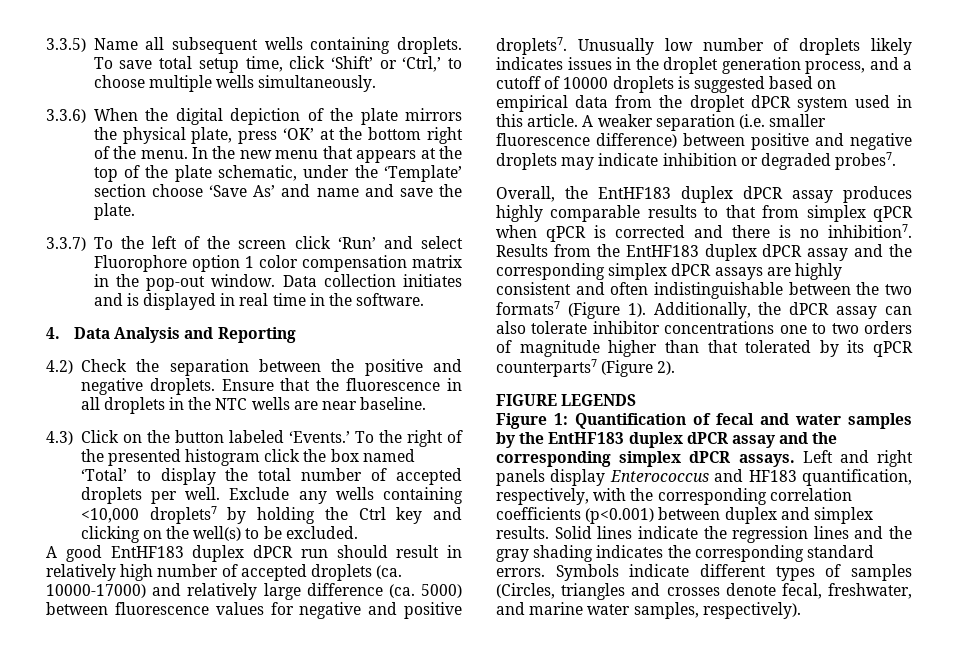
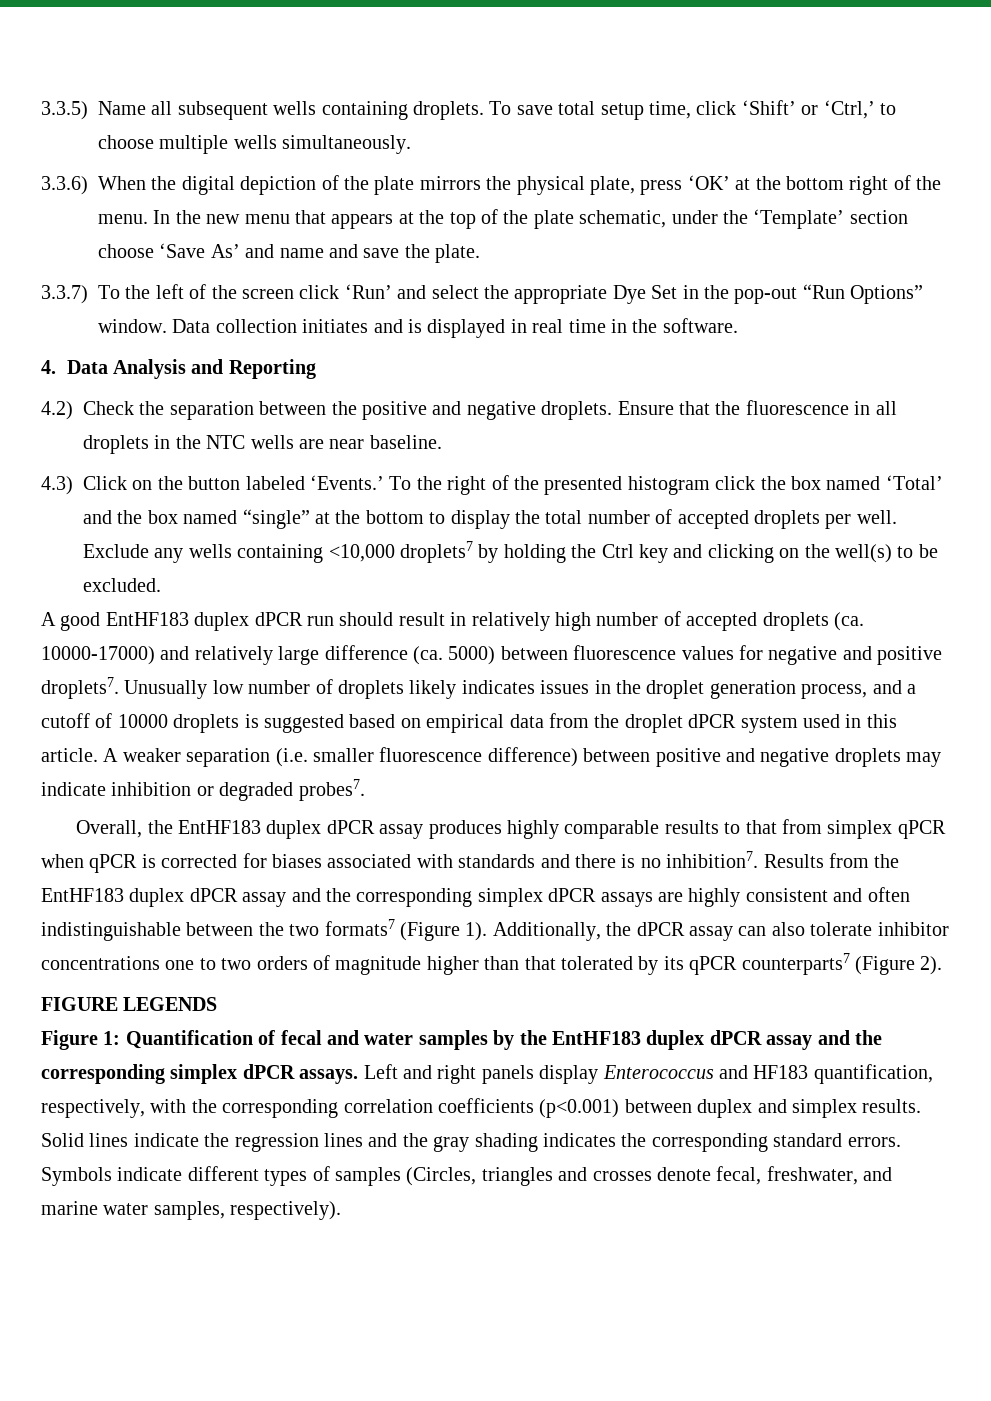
- 3.3.7) To the left of the screen click ‘Run’ and select Fluorophore option 1 color compensation matrix in the pop-out window.
+ 3.3.7) To the left of the screen click ‘Run’ and select the appropriate Dye Set in the pop-out “Run Options” window.
- To the right of the presented histogram click the box named ‘Total’ to display the total number of accepted droplets per well.
+ To the right of the presented histogram click the box named ‘Total’ and the box named “single” at the bottom to display the total number of accepted droplets per well.
- Overall, the EntHF183 duplex dPCR assay produces highly comparable results to that from simplex qPCR when qPCR is corrected and there is no inhibition7.
+ Overall, the EntHF183 duplex dPCR assay produces highly comparable results to that from simplex qPCR when qPCR is corrected for biases associated with standards and there is no inhibition7.

